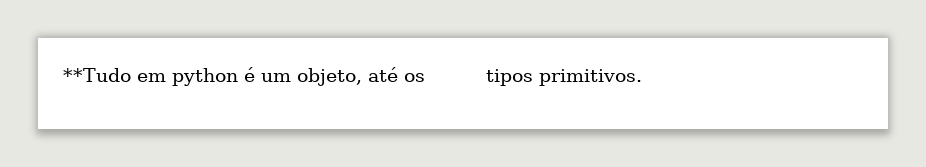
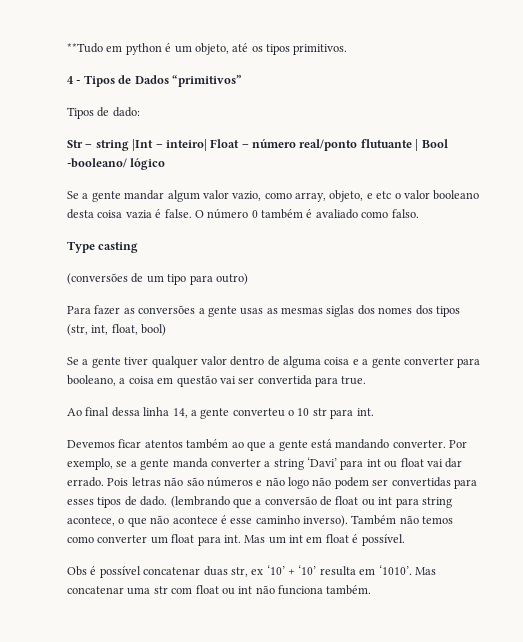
+ 4 - Tipos de Dados “primitivos”
+ Tipos de dado:
+ Str – string |Int – inteiro| Float – número real/ponto flutuante | Bool -booleano/ lógico
+ Se a gente mandar algum valor vazio, como array, objeto, e etc o valor booleano desta coisa vazia é false. O número 0 também é avaliado como falso.
+ Type casting
+ (conversões de um tipo para outro)
+ Para fazer as conversões a gente usas as mesmas siglas dos nomes dos tipos (str, int, float, bool)
+ Se a gente tiver qualquer valor dentro de alguma coisa e a gente converter para booleano, a coisa em questão vai ser convertida para true.
+ Ao final dessa linha 14, a gente converteu o 10 str para int.
+ Devemos ficar atentos também ao que a gente está mandando converter. Por exemplo, se a gente manda converter a string ‘Davi’ para int ou float vai dar errado. Pois letras não são números e não logo não podem ser convertidas para esses tipos de dado. (lembrando que a conversão de float ou int para string acontece, o que não acontece é esse caminho inverso). Também não temos como converter um float para int. Mas um int em float é possível.
+ Obs é possível concatenar duas str, ex ‘10’ + ‘10’ resulta em ‘1010’. Mas concatenar uma str com float ou int não funciona também.

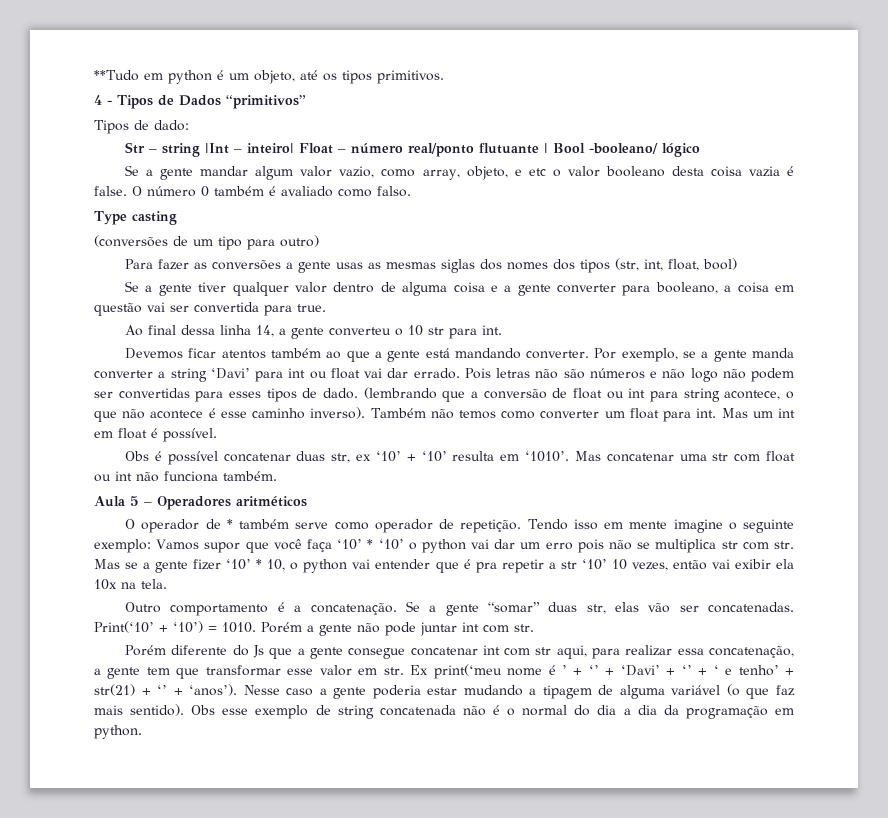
+ Aula 5 – Operadores aritméticos
+ O operador de * também serve como operador de repetição. Tendo isso em mente imagine o seguinte exemplo: Vamos supor que você faça ‘10’ * ‘10’ o python vai dar um erro pois não se multiplica str com str. Mas se a gente fizer ‘10’ * 10, o python vai entender que é pra repetir a str ‘10’ 10 vezes, então vai exibir ela 10x na tela.
+ Outro comportamento é a concatenação. Se a gente “somar” duas str, elas vão ser concatenadas. Print(‘10’ + ‘10’) = 1010. Porém a gente não pode juntar int com str.
+ Porém diferente do Js que a gente consegue concatenar int com str aqui, para realizar essa concatenação, a gente tem que transformar esse valor em str. Ex print(‘meu nome é ’ + ‘’ + ‘Davi’ + ‘’ + ‘ e tenho’ + str(21) + ‘’ + ‘anos’). Nesse caso a gente poderia estar mudando a tipagem de alguma variável (o que faz mais sentido). Obs esse exemplo de string concatenada não é o normal do dia a dia da programação em python.

